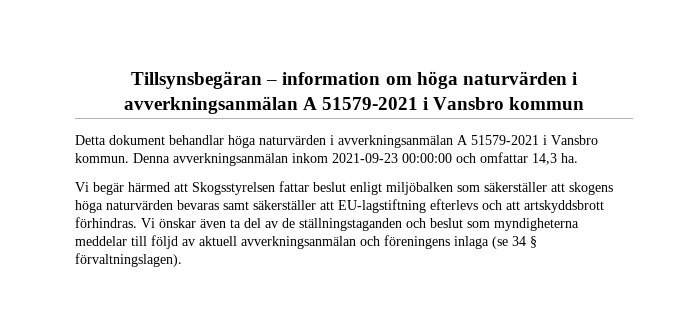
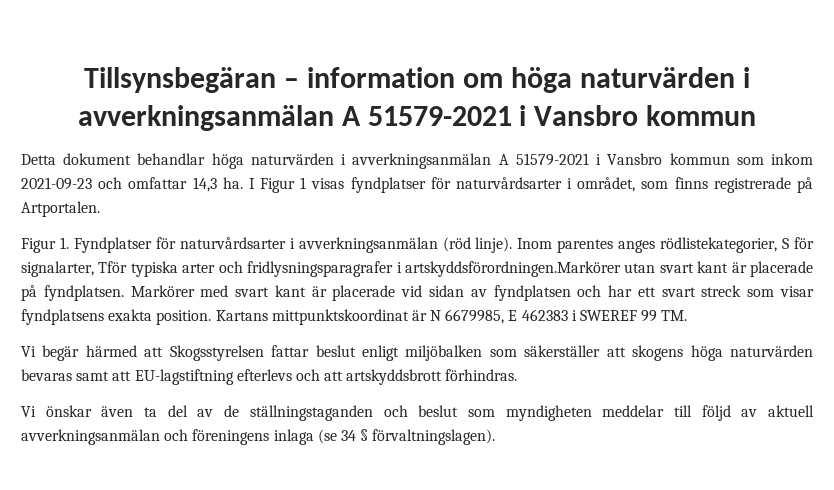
- Detta dokument behandlar höga naturvärden i avverkningsanmälan A 51579-2021 i Vansbro kommun. Denna avverkningsanmälan inkom 2021-09-23 00:00:00 och omfattar 14,3 ha.
+ Detta dokument behandlar höga naturvärden i avverkningsanmälan A 51579-2021 i Vansbro kommun som inkom 2021-09-23 och omfattar 14,3 ha. I Figur 1 visas fyndplatser för naturvårdsarter i området, som finns registrerade på Artportalen.
+ Figur 1. Fyndplatser för naturvårdsarter i avverkningsanmälan (röd linje). Inom parentes anges rödlistekategorier, S för signalarter, Tför typiska arter och fridlysningsparagrafer i artskyddsförordningen.Markörer utan svart kant är placerade på fyndplatsen. Markörer med svart kant är placerade vid sidan av fyndplatsen och har ett svart streck som visar fyndplatsens exakta position. Kartans mittpunktskoordinat är N 6679985, E 462383 i SWEREF 99 TM.
- Vi begär härmed att Skogsstyrelsen fattar beslut enligt miljöbalken som säkerställer att skogens höga naturvärden bevaras samt säkerställer att EU-lagstiftning efterlevs och att artskyddsbrott förhindras. Vi önskar även ta del av de ställningstaganden och beslut som myndigheterna meddelar till följd av aktuell avverkningsanmälan och föreningens inlaga (se 34 § förvaltningslagen).
+ Vi begär härmed att Skogsstyrelsen fattar beslut enligt miljöbalken som säkerställer att skogens höga naturvärden bevaras samt att EU-lagstiftning efterlevs och att artskyddsbrott förhindras.
+ Vi önskar även ta del av de ställningstaganden och beslut som myndigheten meddelar till följd av aktuell avverkningsanmälan och föreningens inlaga (se 34 § förvaltningslagen).

